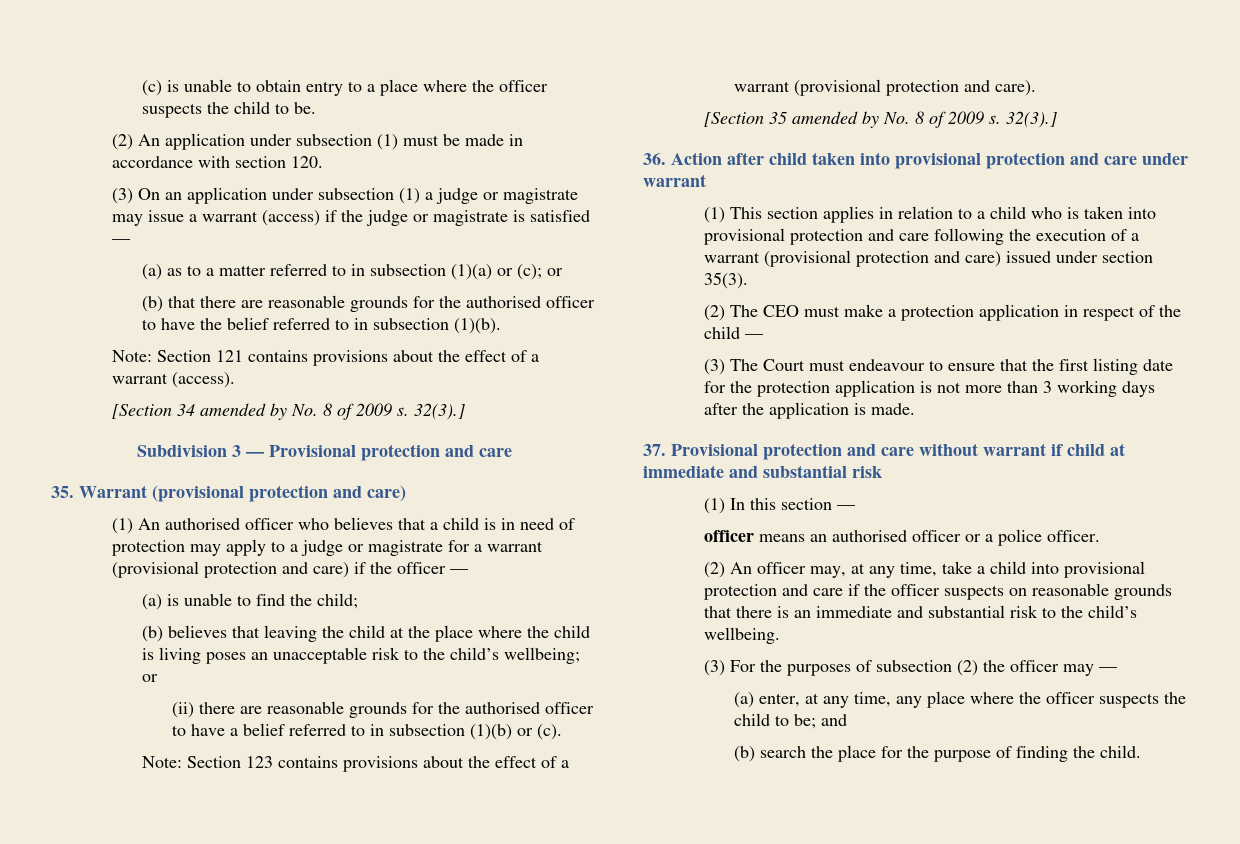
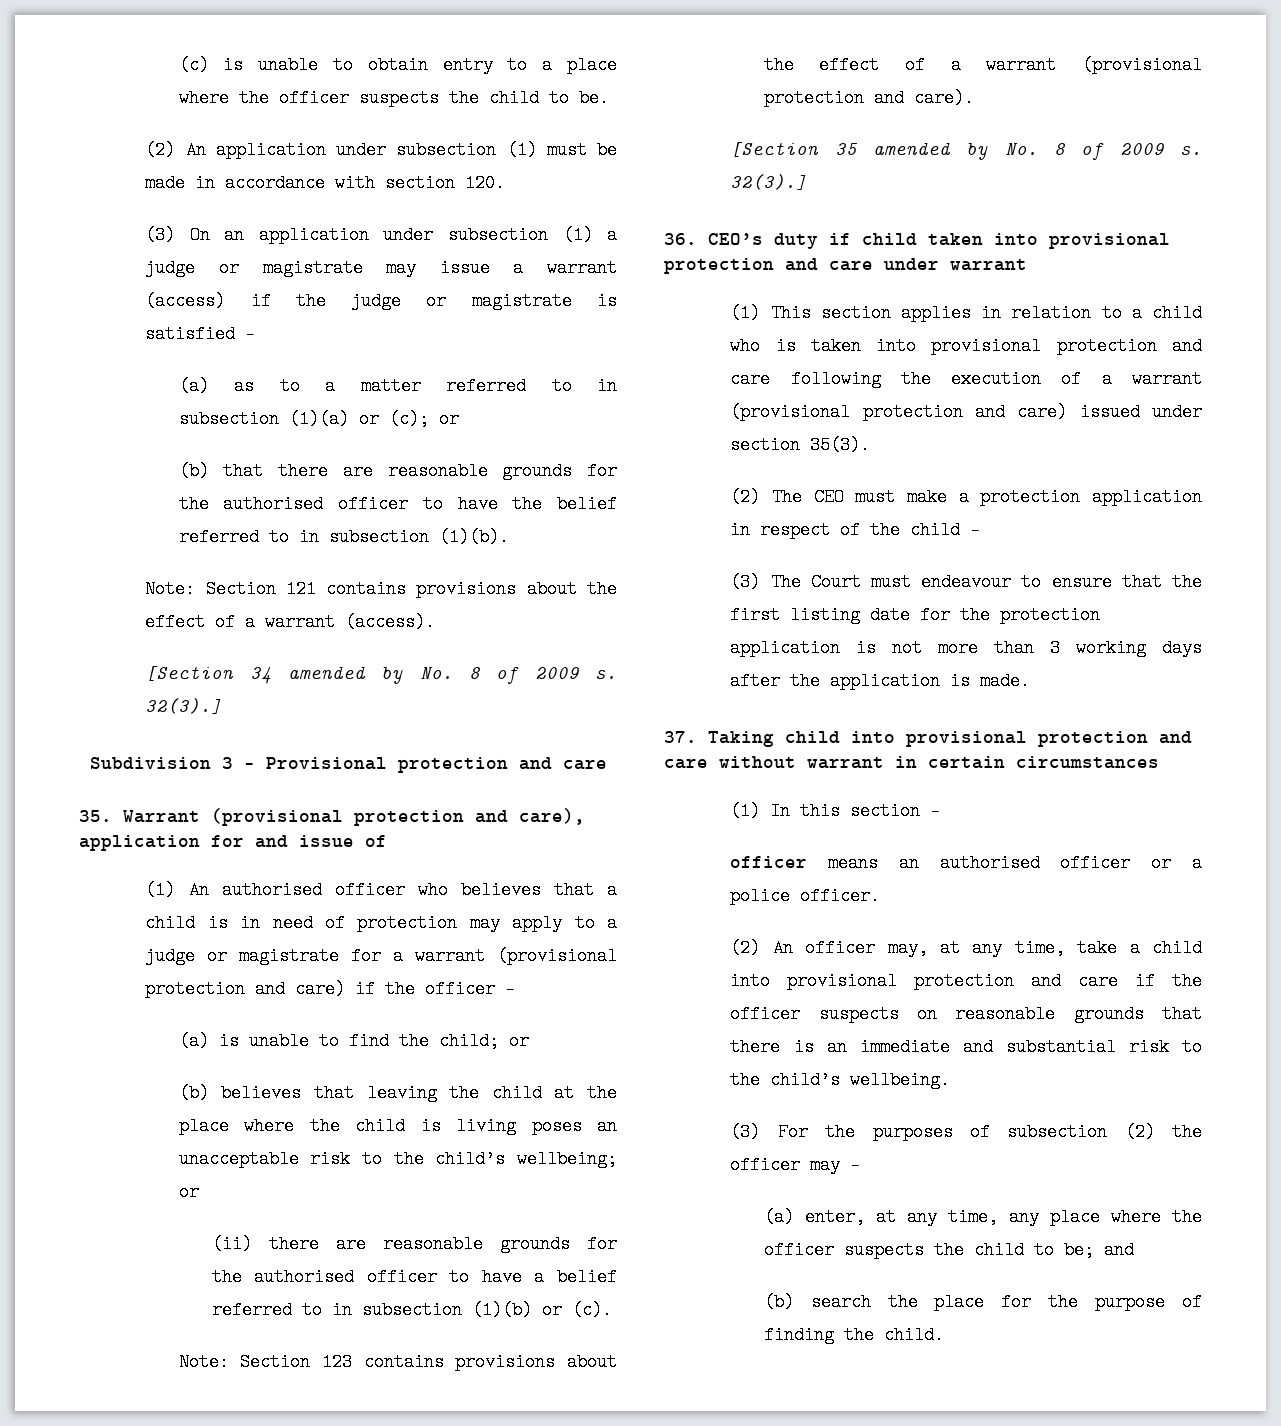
- 35. Warrant (provisional protection and care)
+ 35. Warrant (provisional protection and care), application for and issue of
- (a) is unable to find the child;
+ (a) is unable to find the child; or
- 36. Action after child taken into provisional protection and care under warrant
+ 36. CEO’s duty if child taken into provisional protection and care under warrant
- 37. Provisional protection and care without warrant if child at immediate and substantial risk
+ 37. Taking child into provisional protection and care without warrant in certain circumstances

